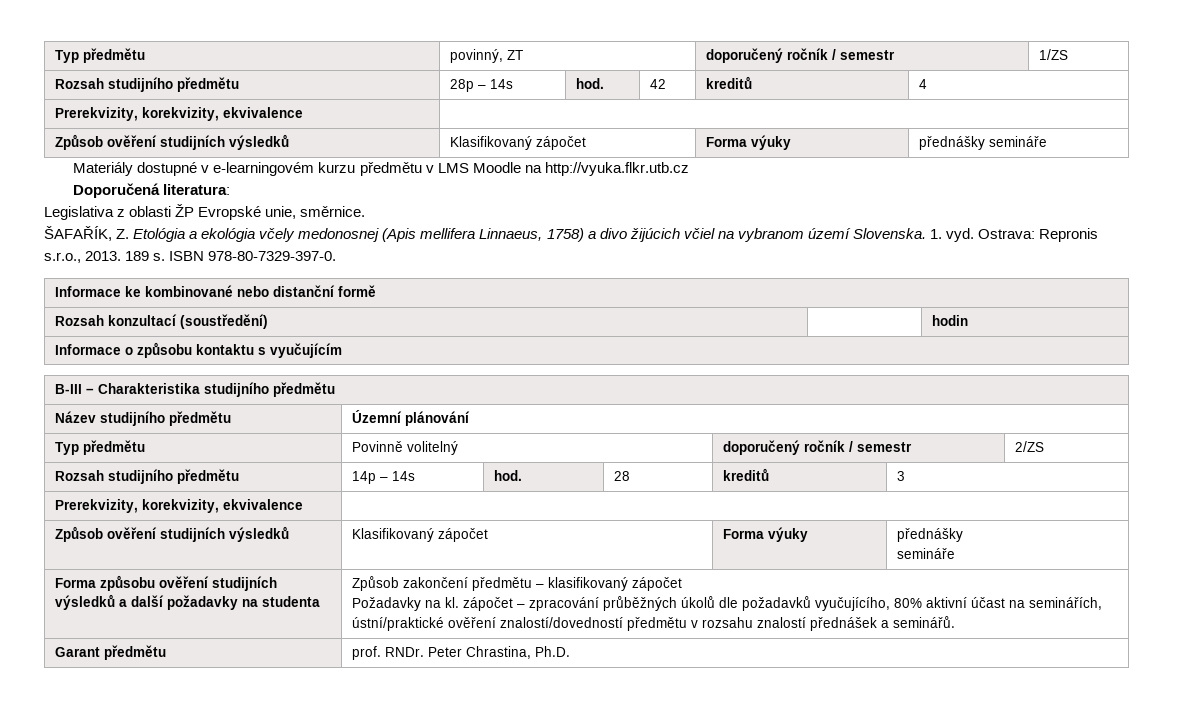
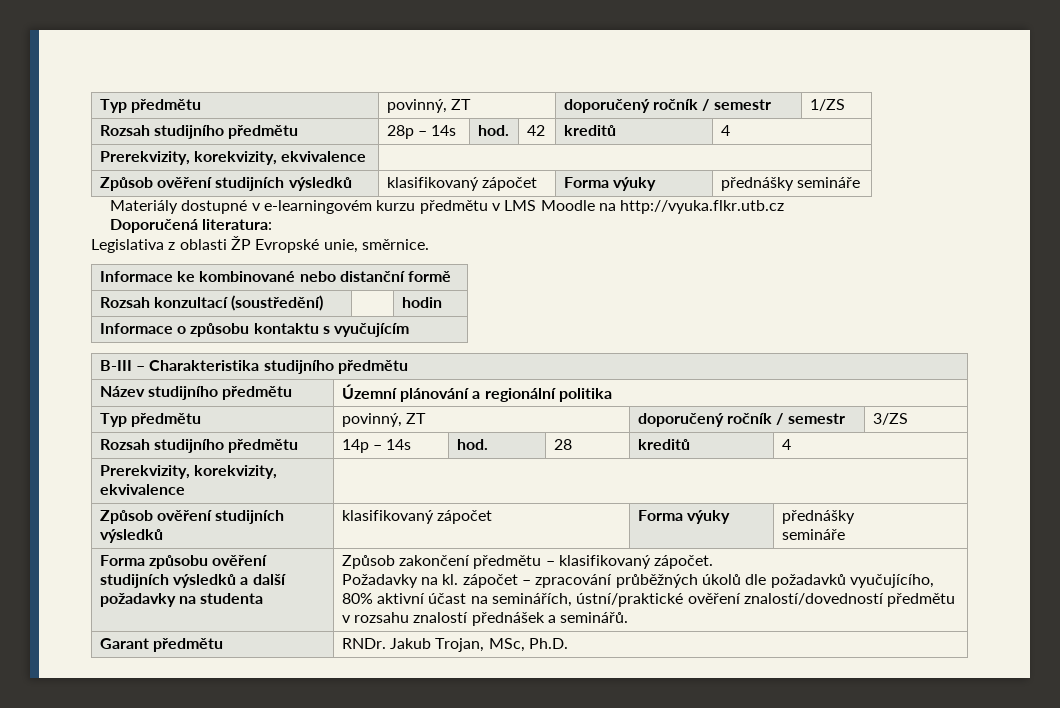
- Způsob ověření studijních výsledků | Klasifikovaný zápočet | Forma výuky | přednášky semináře
+ Způsob ověření studijních výsledků | klasifikovaný zápočet | Forma výuky | přednášky semináře
- ŠAFAŘÍK, Z. Etológia a ekológia včely medonosnej (Apis mellifera Linnaeus, 1758) a divo žijúcich včiel na vybranom území Slovenska. 1. vyd. Ostrava: Repronis s.r.o., 2013. 189 s. ISBN 978-80-7329-397-0.
- Název studijního předmětu | Územní plánování
- Typ předmětu | Povinně volitelný | doporučený ročník / semestr | 2/ZS
+ Název studijního předmětu | Územní plánování a regionální politika
+ Typ předmětu | povinný, ZT | doporučený ročník / semestr | 3/ZS
- Rozsah studijního předmětu | 14p – 14s | hod. | 28 | kreditů | 3
+ Rozsah studijního předmětu | 14p – 14s | hod. | 28 | kreditů | 4
  Prerekvizity, korekvizity, ekvivalence |
- Způsob ověření studijních výsledků | Klasifikovaný zápočet | Forma výuky | přednášky
+ Způsob ověření studijních výsledků | klasifikovaný zápočet | Forma výuky | přednášky
- Způsob zakončení předmětu – klasifikovaný zápočet
+ Způsob zakončení předmětu – klasifikovaný zápočet.
- Garant předmětu | prof. RNDr. Peter Chrastina, Ph.D.
+ Garant předmětu | RNDr. Jakub Trojan, MSc, Ph.D.

